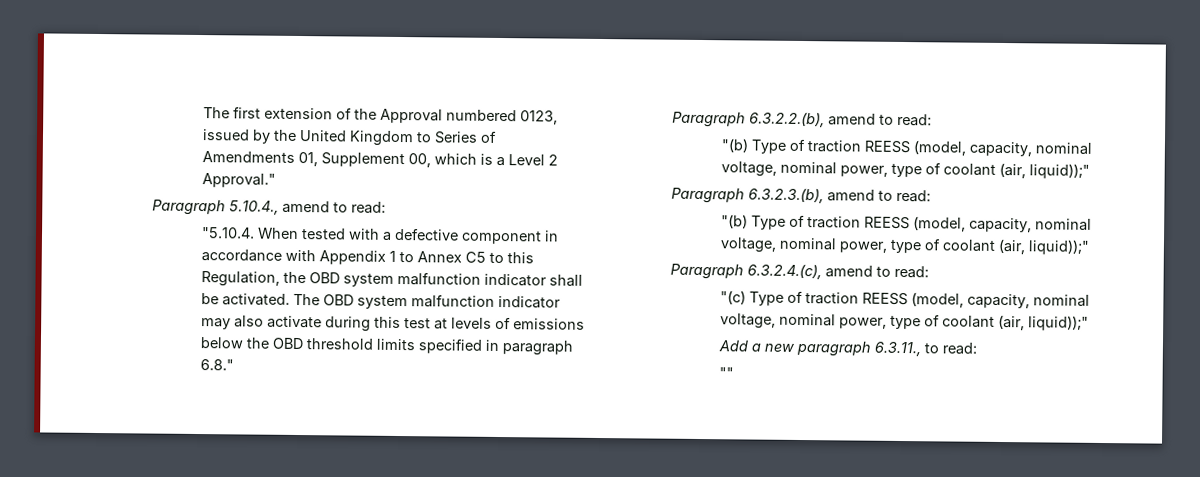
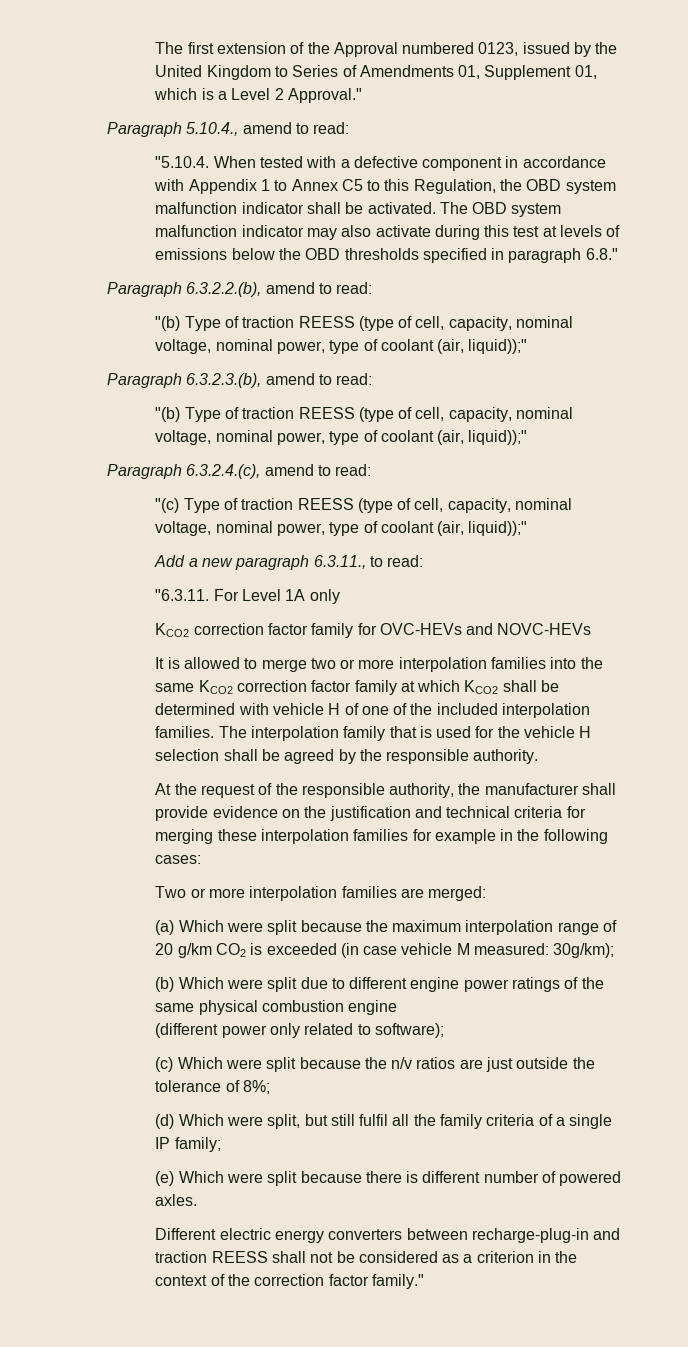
- The first extension of the Approval numbered 0123, issued by the United Kingdom to Series of Amendments 01, Supplement 00, which is a Level 2 Approval."
+ The first extension of the Approval numbered 0123, issued by the United Kingdom to Series of Amendments 01, Supplement 01, which is a Level 2 Approval."
- The OBD system malfunction indicator may also activate during this test at levels of emissions below the OBD threshold limits specified in paragraph 6.8."
+ The OBD system malfunction indicator may also activate during this test at levels of emissions below the OBD thresholds specified in paragraph 6.8."
  Paragraph 6.3.2.2.(b), amend to read:
- "(b) Type of traction REESS (model, capacity, nominal voltage, nominal power, type of coolant (air, liquid));"
+ "(b) Type of traction REESS (type of cell, capacity, nominal voltage, nominal power, type of coolant (air, liquid));"
  Paragraph 6.3.2.3.(b), amend to read:
- "(b) Type of traction REESS (model, capacity, nominal voltage, nominal power, type of coolant (air, liquid));"
+ "(b) Type of traction REESS (type of cell, capacity, nominal voltage, nominal power, type of coolant (air, liquid));"
- "(c) Type of traction REESS (model, capacity, nominal voltage, nominal power, type of coolant (air, liquid));"
+ "(c) Type of traction REESS (type of cell, capacity, nominal voltage, nominal power, type of coolant (air, liquid));"
- ""
+ "6.3.11. For Level 1A only
+ KCO2 correction factor family for OVC-HEVs and NOVC-HEVs
+ It is allowed to merge two or more interpolation families into the same KCO2 correction factor family at which KCO2 shall be determined with vehicle H of one of the included interpolation families. The interpolation family that is used for the vehicle H selection shall be agreed by the responsible authority.
+ At the request of the responsible authority, the manufacturer shall provide evidence on the justification and technical criteria for merging these interpolation families for example in the following cases:
+ Two or more interpolation families are merged:
+ (a) Which were split because the maximum interpolation range of 20 g/km CO2 is exceeded (in case vehicle M measured: 30g/km);
+ (b) Which were split due to different engine power ratings of the same physical combustion engine
+ (different power only related to software);
+ (c) Which were split because the n/v ratios are just outside the tolerance of 8%;
+ (d) Which were split, but still fulfil all the family criteria of a single IP family;
+ (e) Which were split because there is different number of powered axles.
+ Different electric energy converters between recharge-plug-in and traction REESS shall not be considered as a criterion in the context of the correction factor family."

